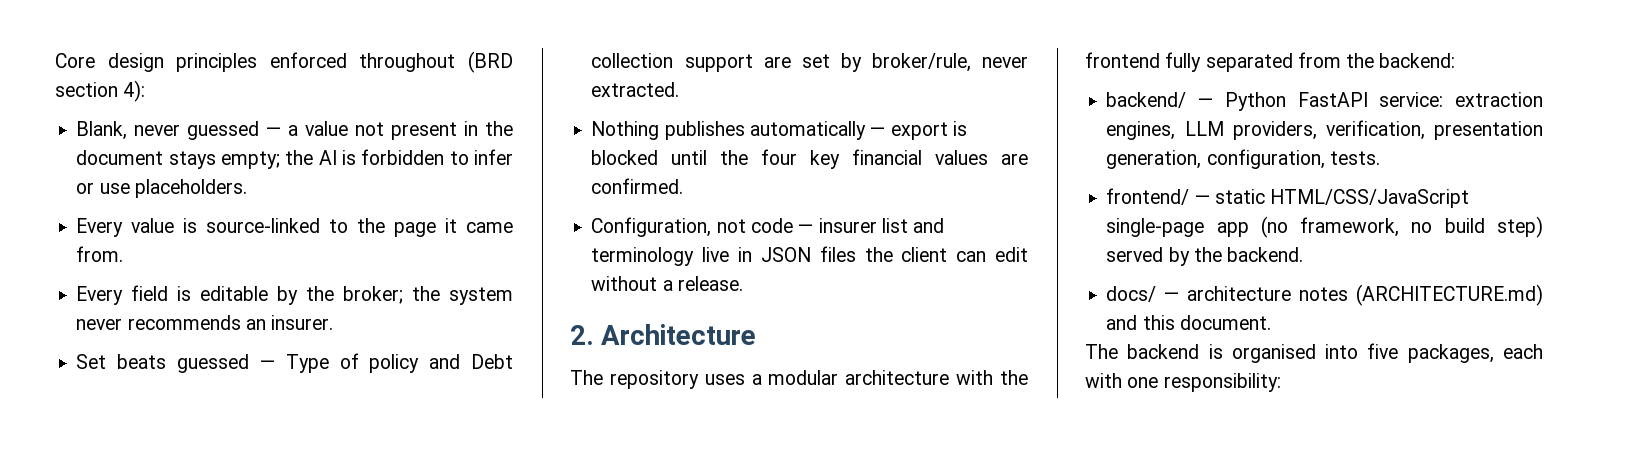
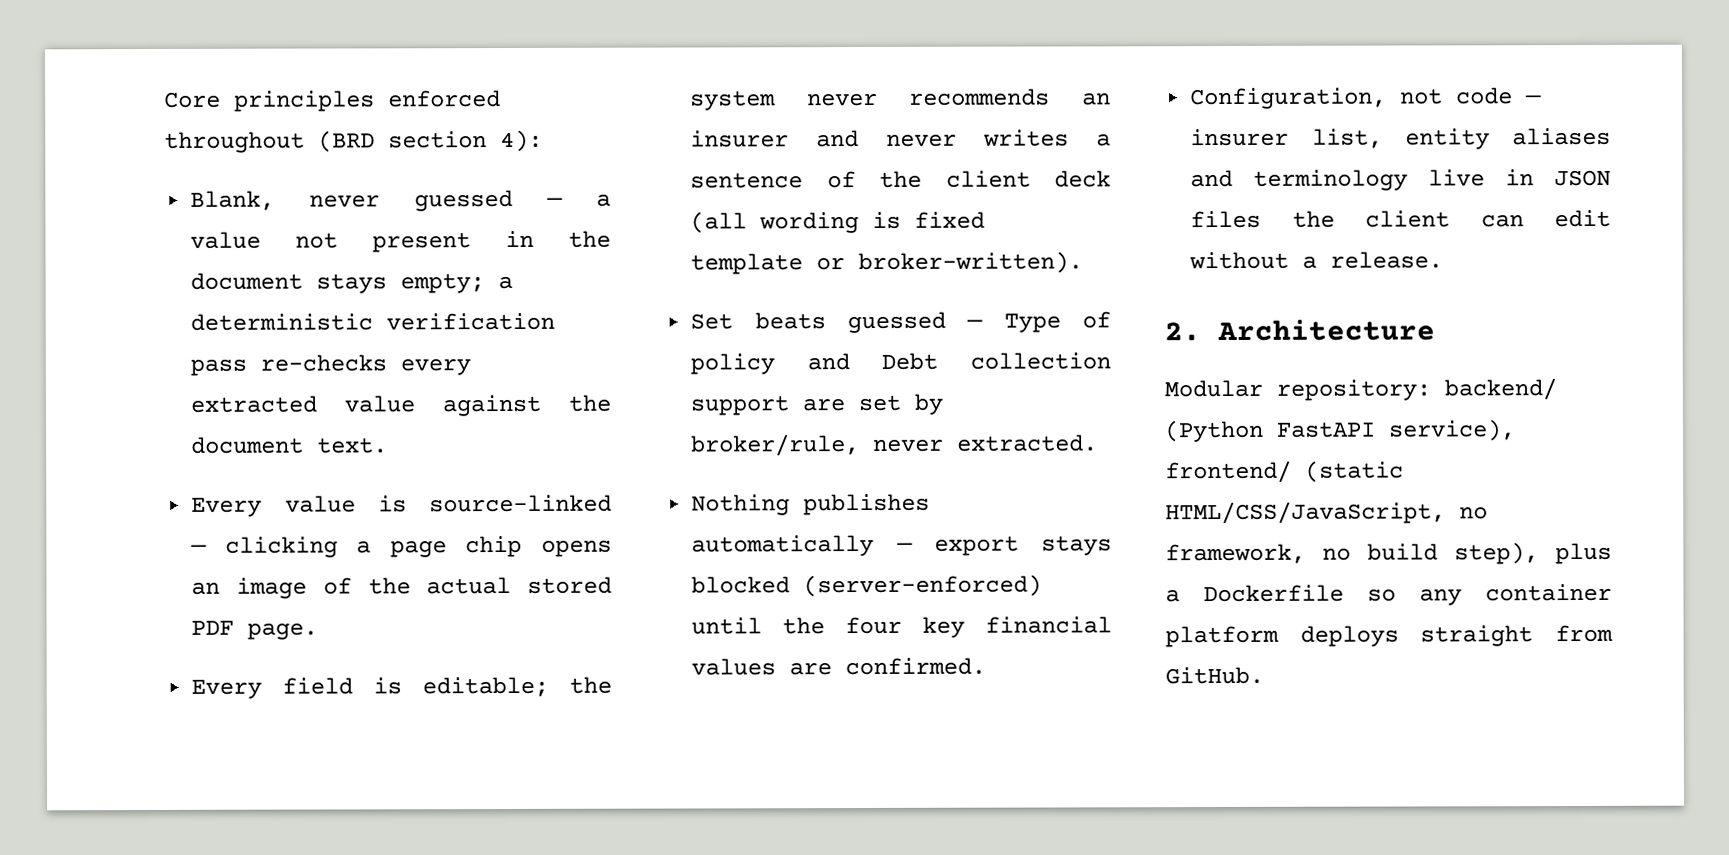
- Core design principles enforced throughout (BRD section 4):
+ Core principles enforced throughout (BRD section 4):
- Blank, never guessed — a value not present in the document stays empty; the AI is forbidden to infer or use placeholders.
- Every value is source-linked to the page it came from.
+ Blank, never guessed — a value not present in the document stays empty; a deterministic verification pass re-checks every extracted value against the document text.
+ Every value is source-linked — clicking a page chip opens an image of the actual stored PDF page.
- Every field is editable by the broker; the system never recommends an insurer.
+ Every field is editable; the system never recommends an insurer and never writes a sentence of the client deck (all wording is fixed template or broker-written).
- Nothing publishes automatically — export is blocked until the four key financial values are confirmed.
+ Nothing publishes automatically — export stays blocked (server-enforced) until the four key financial values are confirmed.
- Configuration, not code — insurer list and terminology live in JSON files the client can edit without a release.
+ Configuration, not code — insurer list, entity aliases and terminology live in JSON files the client can edit without a release.
- The repository uses a modular architecture with the frontend fully separated from the backend:
- backend/ — Python FastAPI service: extraction engines, LLM providers, verification, presentation generation, configuration, tests.
- frontend/ — static HTML/CSS/JavaScript single-page app (no framework, no build step) served by the backend.
- docs/ — architecture notes (ARCHITECTURE.md) and this document.
- The backend is organised into five packages, each with one responsibility:
+ Modular repository: backend/ (Python FastAPI service), frontend/ (static HTML/CSS/JavaScript, no framework, no build step), plus a Dockerfile so any container platform deploys straight from GitHub.

